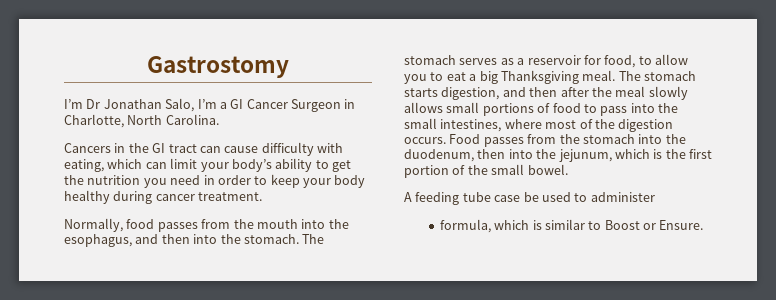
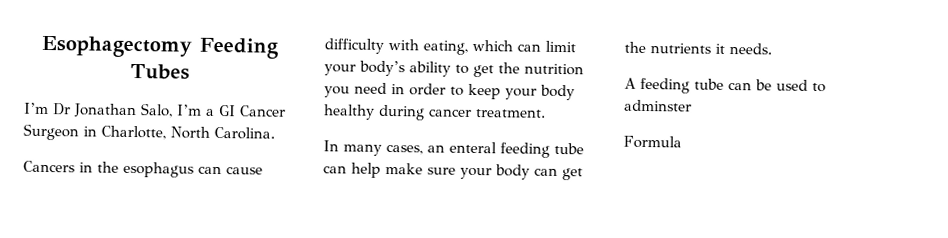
- Gastrostomy
+ Esophagectomy Feeding Tubes
- Cancers in the GI tract can cause difficulty with eating, which can limit your body’s ability to get the nutrition you need in order to keep your body healthy during cancer treatment.
+ Cancers in the esophagus can cause difficulty with eating, which can limit your body’s ability to get the nutrition you need in order to keep your body healthy during cancer treatment.
- Normally, food passes from the mouth into the esophagus, and then into the stomach. The stomach serves as a reservoir for food, to allow you to eat a big Thanksgiving meal. The stomach starts digestion, and then after the meal slowly allows small portions of food to pass into the small intestines, where most of the digestion occurs. Food passes from the stomach into the duodenum, then into the jejunum, which is the first portion of the small bowel.
+ In many cases, an enteral feeding tube can help make sure your body can get the nutrients it needs.
- A feeding tube case be used to administer
- formula, which is similar to Boost or Ensure.
+ A feeding tube can be used to adminster
+ Formula

